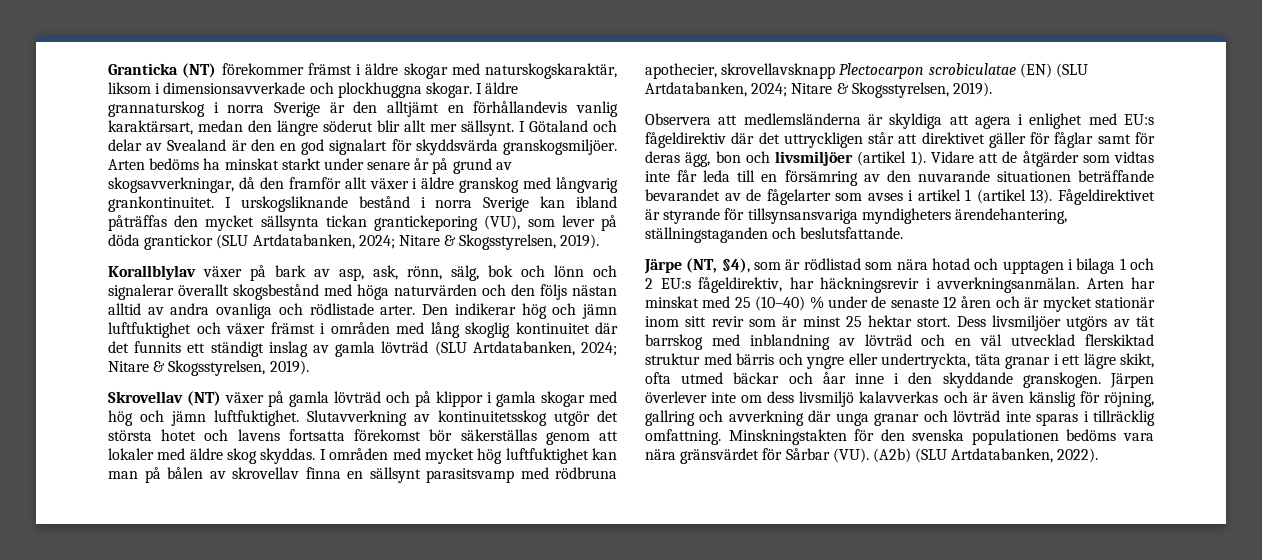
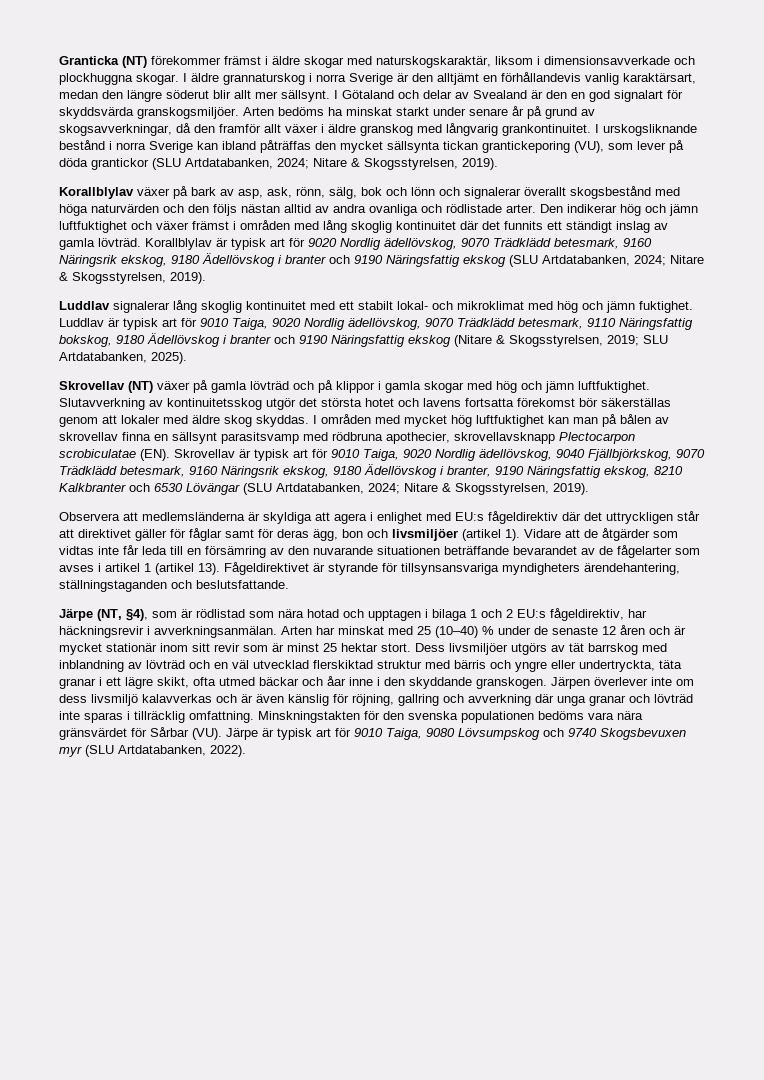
- Den indikerar hög och jämn luftfuktighet och växer främst i områden med lång skoglig kontinuitet där det funnits ett ständigt inslag av gamla lövträd (SLU Artdatabanken, 2024; Nitare & Skogsstyrelsen, 2019).
+ Den indikerar hög och jämn luftfuktighet och växer främst i områden med lång skoglig kontinuitet där det funnits ett ständigt inslag av gamla lövträd. Korallblylav är typisk art för 9020 Nordlig ädellövskog, 9070 Trädklädd betesmark, 9160 Näringsrik ekskog, 9180 Ädellövskog i branter och 9190 Näringsfattig ekskog (SLU Artdatabanken, 2024; Nitare & Skogsstyrelsen, 2019).
+ Luddlav signalerar lång skoglig kontinuitet med ett stabilt lokal- och mikroklimat med hög och jämn fuktighet. Luddlav är typisk art för 9010 Taiga, 9020 Nordlig ädellövskog, 9070 Trädklädd betesmark, 9110 Näringsfattig bokskog, 9180 Ädellövskog i branter och 9190 Näringsfattig ekskog (Nitare & Skogsstyrelsen, 2019; SLU Artdatabanken, 2025).
- I områden med mycket hög luftfuktighet kan man på bålen av skrovellav finna en sällsynt parasitsvamp med rödbruna apothecier, skrovellavsknapp Plectocarpon scrobiculatae (EN) (SLU Artdatabanken, 2024; Nitare & Skogsstyrelsen, 2019).
+ I områden med mycket hög luftfuktighet kan man på bålen av skrovellav finna en sällsynt parasitsvamp med rödbruna apothecier, skrovellavsknapp Plectocarpon scrobiculatae (EN). Skrovellav är typisk art för 9010 Taiga, 9020 Nordlig ädellövskog, 9040 Fjällbjörkskog, 9070 Trädklädd betesmark, 9160 Näringsrik ekskog, 9180 Ädellövskog i branter, 9190 Näringsfattig ekskog, 8210 Kalkbranter och 6530 Lövängar (SLU Artdatabanken, 2024; Nitare & Skogsstyrelsen, 2019).
- Minskningstakten för den svenska populationen bedöms vara nära gränsvärdet för Sårbar (VU). (A2b) (SLU Artdatabanken, 2022).
+ Minskningstakten för den svenska populationen bedöms vara nära gränsvärdet för Sårbar (VU). Järpe är typisk art för 9010 Taiga, 9080 Lövsumpskog och 9740 Skogsbevuxen myr (SLU Artdatabanken, 2022).

